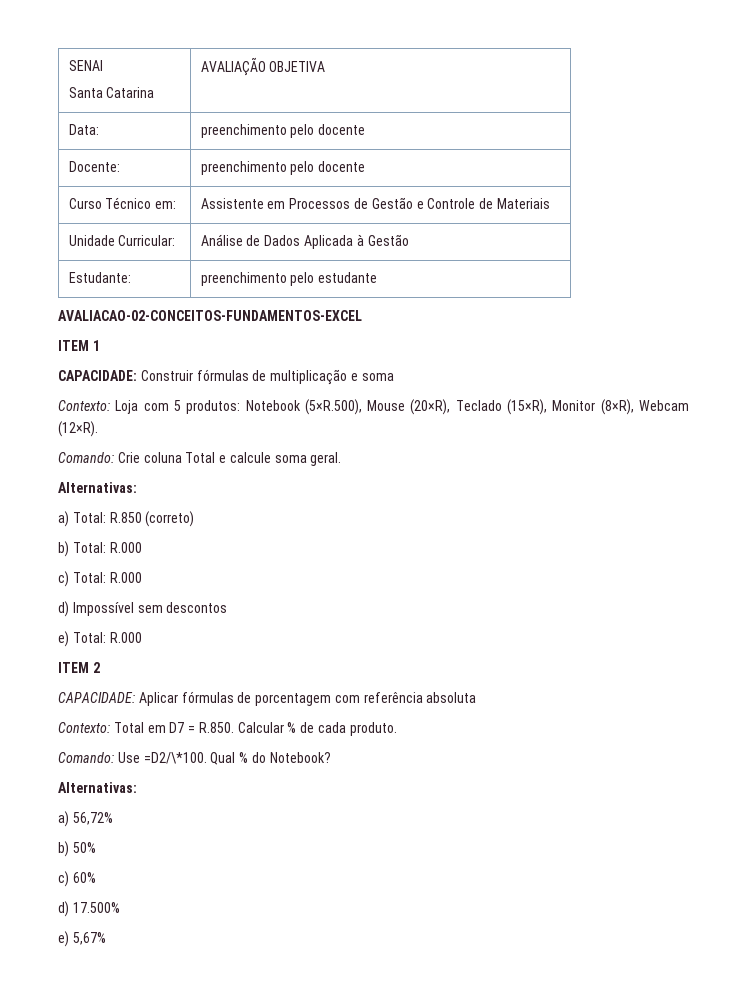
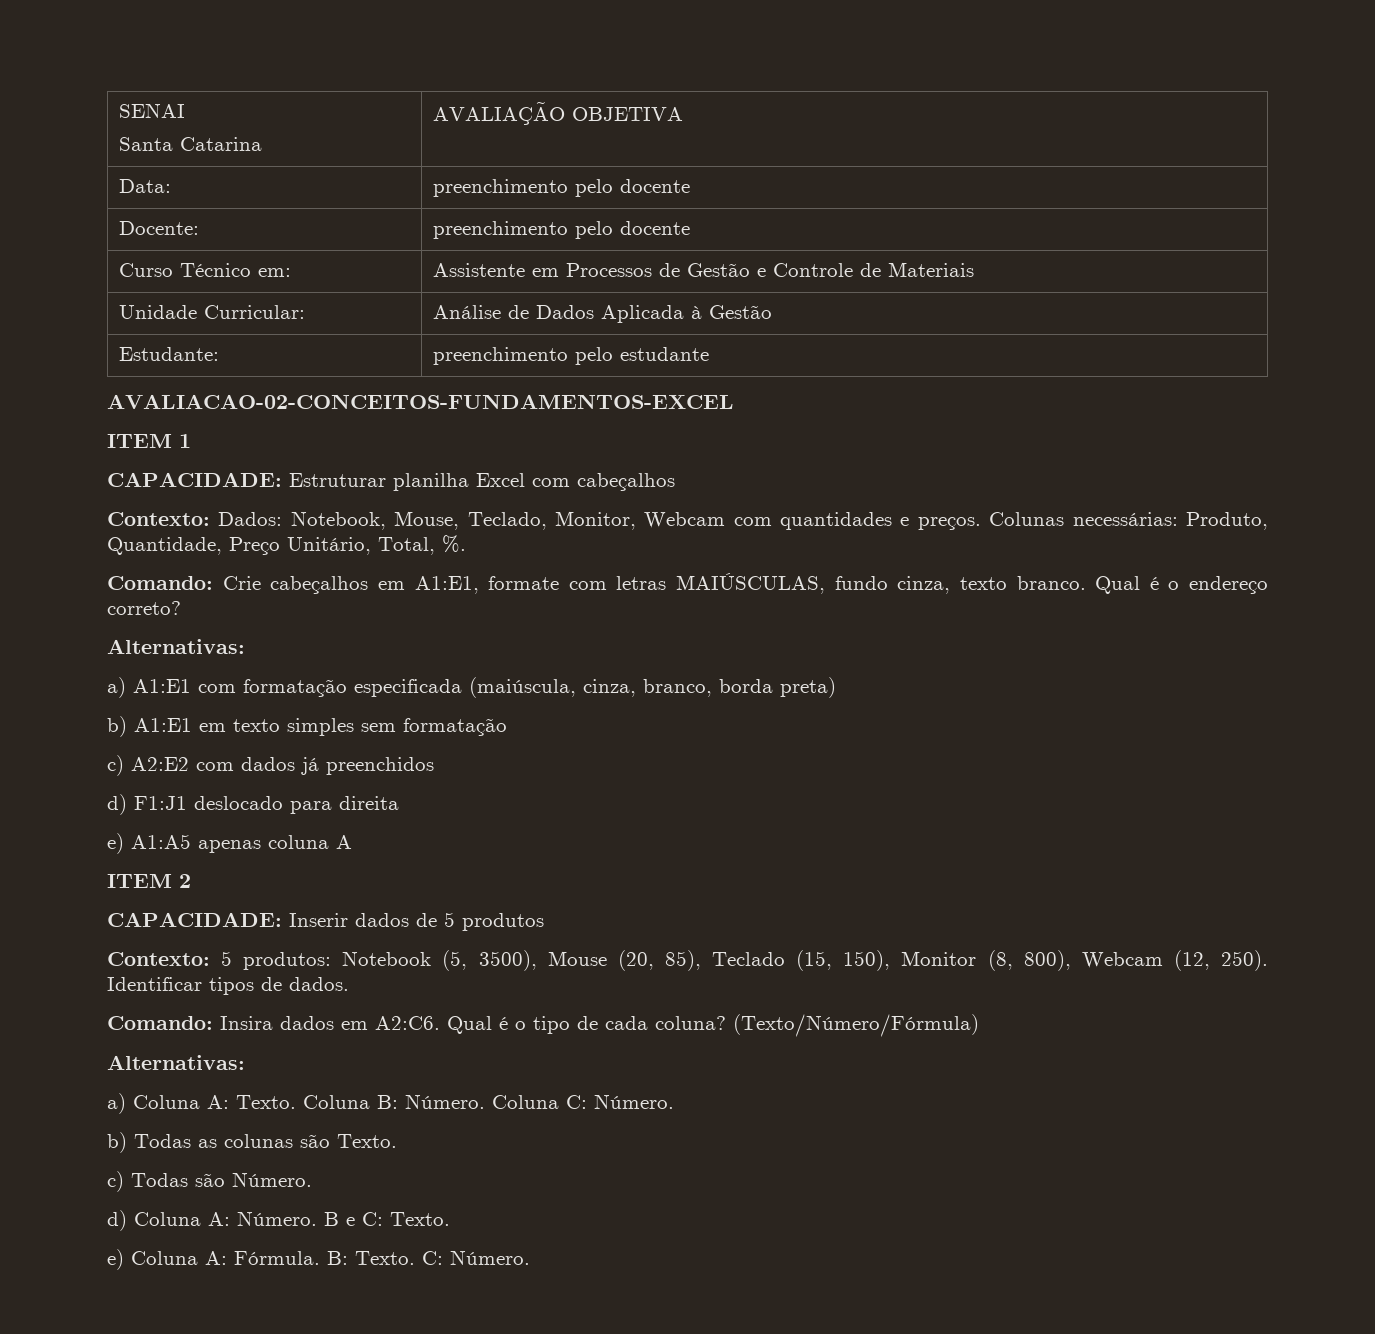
- CAPACIDADE: Construir fórmulas de multiplicação e soma
- Contexto: Loja com 5 produtos: Notebook (5×R.500), Mouse (20×R), Teclado (15×R), Monitor (8×R), Webcam (12×R).
- Comando: Crie coluna Total e calcule soma geral.
+ CAPACIDADE: Estruturar planilha Excel com cabeçalhos
+ Contexto: Dados: Notebook, Mouse, Teclado, Monitor, Webcam com quantidades e preços. Colunas necessárias: Produto, Quantidade, Preço Unitário, Total, %.
+ Comando: Crie cabeçalhos em A1:E1, formate com letras MAIÚSCULAS, fundo cinza, texto branco. Qual é o endereço correto?
  Alternativas:
- a) Total: R.850 (correto)
- b) Total: R.000
- c) Total: R.000
- d) Impossível sem descontos
- e) Total: R.000
+ a) A1:E1 com formatação especificada (maiúscula, cinza, branco, borda preta)
+ b) A1:E1 em texto simples sem formatação
+ c) A2:E2 com dados já preenchidos
+ d) F1:J1 deslocado para direita
+ e) A1:A5 apenas coluna A
  ITEM 2
- CAPACIDADE: Aplicar fórmulas de porcentagem com referência absoluta
- Contexto: Total em D7 = R.850. Calcular % de cada produto.
- Comando: Use =D2/\*100. Qual % do Notebook?
+ CAPACIDADE: Inserir dados de 5 produtos
+ Contexto: 5 produtos: Notebook (5, 3500), Mouse (20, 85), Teclado (15, 150), Monitor (8, 800), Webcam (12, 250). Identificar tipos de dados.
+ Comando: Insira dados em A2:C6. Qual é o tipo de cada coluna? (Texto/Número/Fórmula)
  Alternativas:
- a) 56,72%
- b) 50%
- c) 60%
- d) 17.500%
- e) 5,67%
+ a) Coluna A: Texto. Coluna B: Número. Coluna C: Número.
+ b) Todas as colunas são Texto.
+ c) Todas são Número.
+ d) Coluna A: Número. B e C: Texto.
+ e) Coluna A: Fórmula. B: Texto. C: Número.

